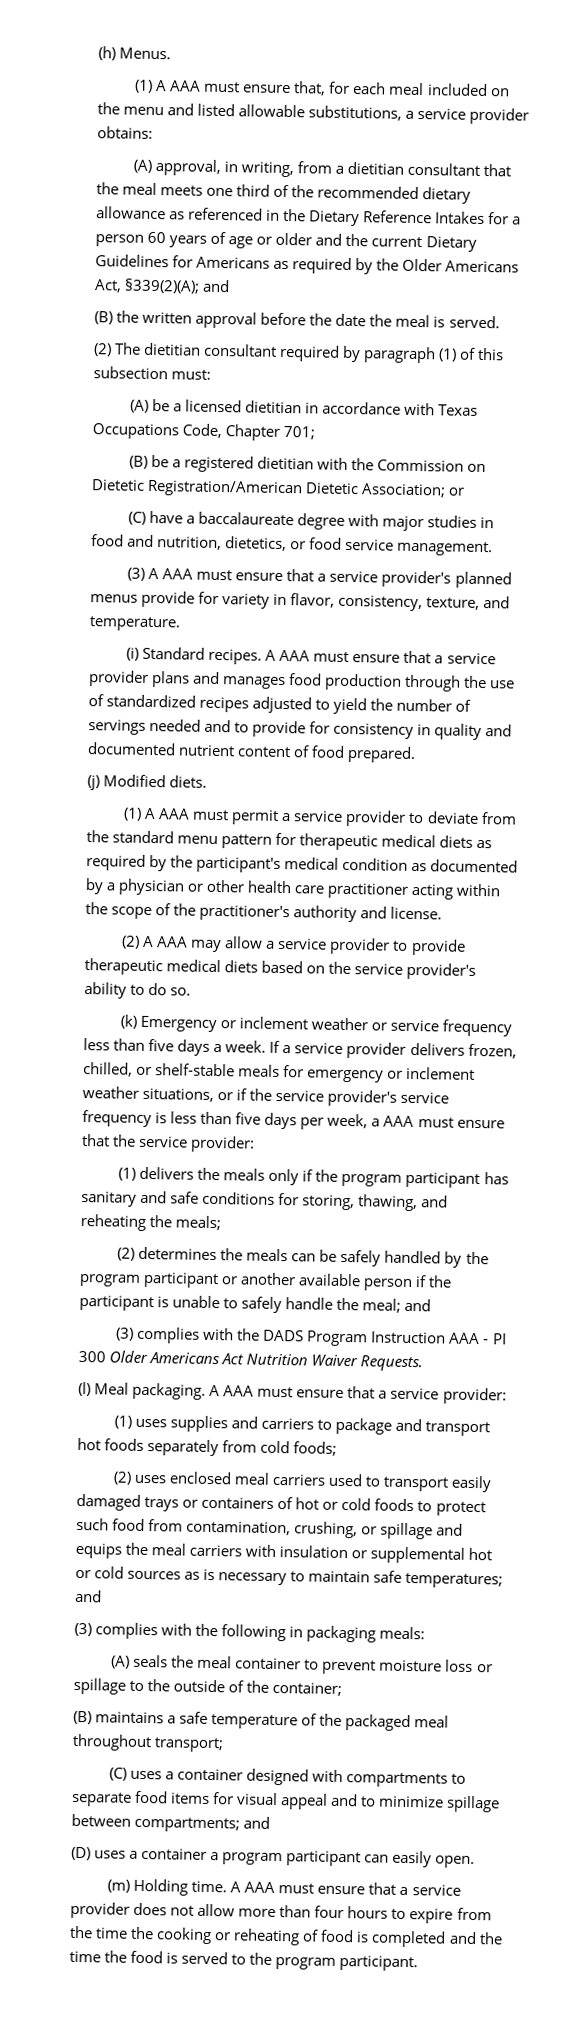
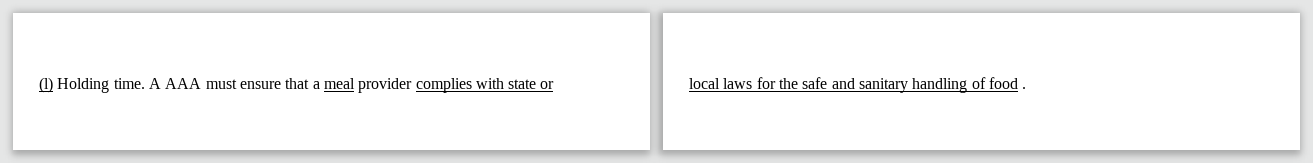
- (h) Menus.
- (1) A AAA must ensure that, for each meal included on the menu and listed allowable substitutions, a service provider obtains:
- (A) approval, in writing, from a dietitian consultant that the meal meets one third of the recommended dietary allowance as referenced in the Dietary Reference Intakes for a person 60 years of age or older and the current Dietary Guidelines for Americans as required by the Older Americans Act, §339(2)(A); and
- (B) the written approval before the date the meal is served.
- (2) The dietitian consultant required by paragraph (1) of this subsection must:
- (A) be a licensed dietitian in accordance with Texas Occupations Code, Chapter 701;
- (B) be a registered dietitian with the Commission on Dietetic Registration/American Dietetic Association; or
- (C) have a baccalaureate degree with major studies in food and nutrition, dietetics, or food service management.
- (3) A AAA must ensure that a service provider's planned menus provide for variety in flavor, consistency, texture, and temperature.
- (i) Standard recipes. A AAA must ensure that a service provider plans and manages food production through the use of standardized recipes adjusted to yield the number of servings needed and to provide for consistency in quality and documented nutrient content of food prepared.
- (j) Modified diets.
- (1) A AAA must permit a service provider to deviate from the standard menu pattern for therapeutic medical diets as required by the participant's medical condition as documented by a physician or other health care practitioner acting within the scope of the practitioner's authority and license.
- (2) A AAA may allow a service provider to provide therapeutic medical diets based on the service provider's ability to do so.
- (k) Emergency or inclement weather or service frequency less than five days a week. If a service provider delivers frozen, chilled, or shelf-stable meals for emergency or inclement weather situations, or if the service provider's service frequency is less than five days per week, a AAA must ensure that the service provider:
- (1) delivers the meals only if the program participant has sanitary and safe conditions for storing, thawing, and reheating the meals;
- (2) determines the meals can be safely handled by the program participant or another available person if the participant is unable to safely handle the meal; and
- (3) complies with the DADS Program Instruction AAA - PI 300 Older Americans Act Nutrition Waiver Requests.
- (l) Meal packaging. A AAA must ensure that a service provider:
- (1) uses supplies and carriers to package and transport hot foods separately from cold foods;
- (2) uses enclosed meal carriers used to transport easily damaged trays or containers of hot or cold foods to protect such food from contamination, crushing, or spillage and equips the meal carriers with insulation or supplemental hot or cold sources as is necessary to maintain safe temperatures; and
- (3) complies with the following in packaging meals:
- (A) seals the meal container to prevent moisture loss or spillage to the outside of the container;
- (B) maintains a safe temperature of the packaged meal throughout transport;
- (C) uses a container designed with compartments to separate food items for visual appeal and to minimize spillage between compartments; and
- (D) uses a container a program participant can easily open.
- (m) Holding time.
+ (l) Holding time.
- A AAA must ensure that a service provider does not allow more than four hours to expire from the time the cooking or reheating of food is completed and the time the food is served to the program participant.
+ A AAA must ensure that a meal provider complies with state or local laws for the safe and sanitary handling of food .

